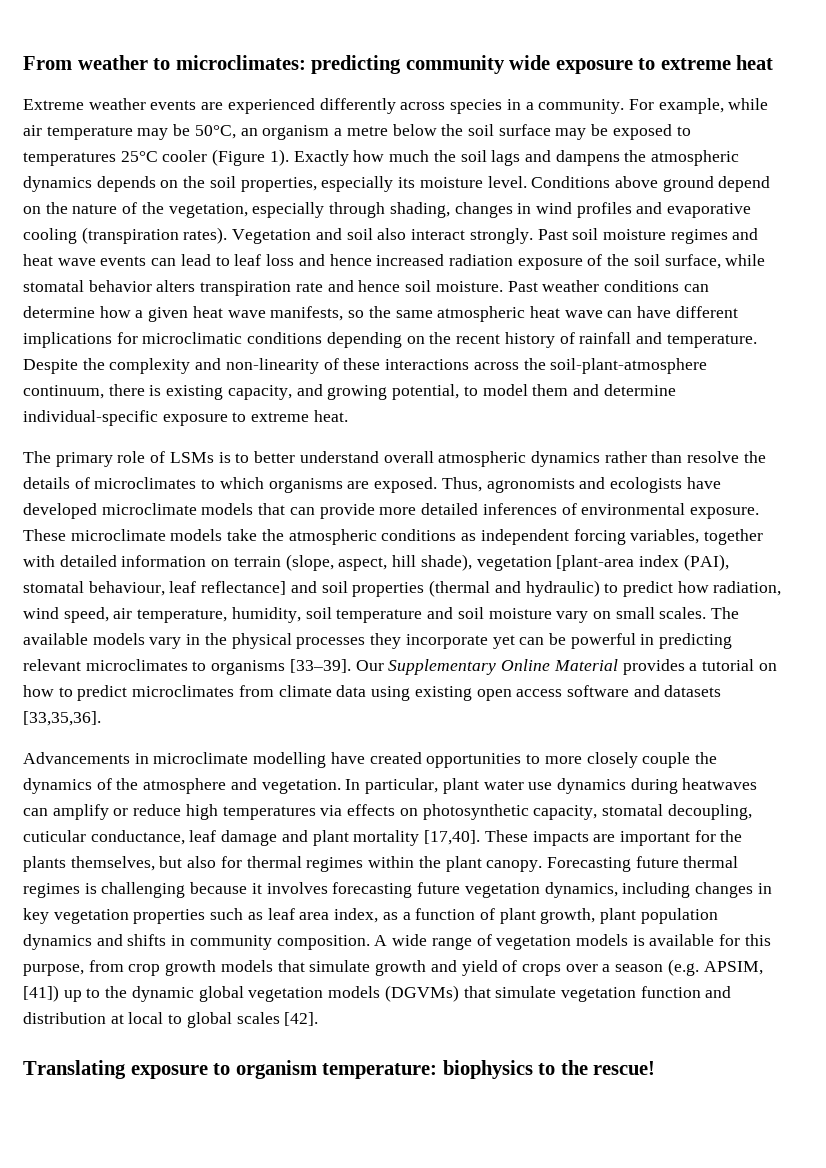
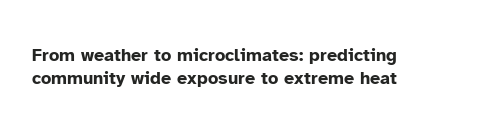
- Extreme weather events are experienced differently across species in a community. For example, while air temperature may be 50°C, an organism a metre below the soil surface may be exposed to temperatures 25°C cooler (Figure 1). Exactly how much the soil lags and dampens the atmospheric dynamics depends on the soil properties, especially its moisture level. Conditions above ground depend on the nature of the vegetation, especially through shading, changes in wind profiles and evaporative cooling (transpiration rates). Vegetation and soil also interact strongly. Past soil moisture regimes and heat wave events can lead to leaf loss and hence increased radiation exposure of the soil surface, while stomatal behavior alters transpiration rate and hence soil moisture. Past weather conditions can determine how a given heat wave manifests, so the same atmospheric heat wave can have different implications for microclimatic conditions depending on the recent history of rainfall and temperature. Despite the complexity and non-linearity of these interactions across the soil-plant-atmosphere continuum, there is existing capacity, and growing potential, to model them and determine individual-specific exposure to extreme heat.
- The primary role of LSMs is to better understand overall atmospheric dynamics rather than resolve the details of microclimates to which organisms are exposed. Thus, agronomists and ecologists have developed microclimate models that can provide more detailed inferences of environmental exposure. These microclimate models take the atmospheric conditions as independent forcing variables, together with detailed information on terrain (slope, aspect, hill shade), vegetation [plant-area index (PAI), stomatal behaviour, leaf reflectance] and soil properties (thermal and hydraulic) to predict how radiation, wind speed, air temperature, humidity, soil temperature and soil moisture vary on small scales. The available models vary in the physical processes they incorporate yet can be powerful in predicting relevant microclimates to organisms [33–39]. Our Supplementary Online Material provides a tutorial on how to predict microclimates from climate data using existing open access software and datasets [33,35,36].
- Advancements in microclimate modelling have created opportunities to more closely couple the dynamics of the atmosphere and vegetation. In particular, plant water use dynamics during heatwaves can amplify or reduce high temperatures via effects on photosynthetic capacity, stomatal decoupling, cuticular conductance, leaf damage and plant mortality [17,40]. These impacts are important for the plants themselves, but also for thermal regimes within the plant canopy. Forecasting future thermal regimes is challenging because it involves forecasting future vegetation dynamics, including changes in key vegetation properties such as leaf area index, as a function of plant growth, plant population dynamics and shifts in community composition. A wide range of vegetation models is available for this purpose, from crop growth models that simulate growth and yield of crops over a season (e.g. APSIM, [41]) up to the dynamic global vegetation models (DGVMs) that simulate vegetation function and distribution at local to global scales [42].
- Translating exposure to organism temperature: biophysics to the rescue!

